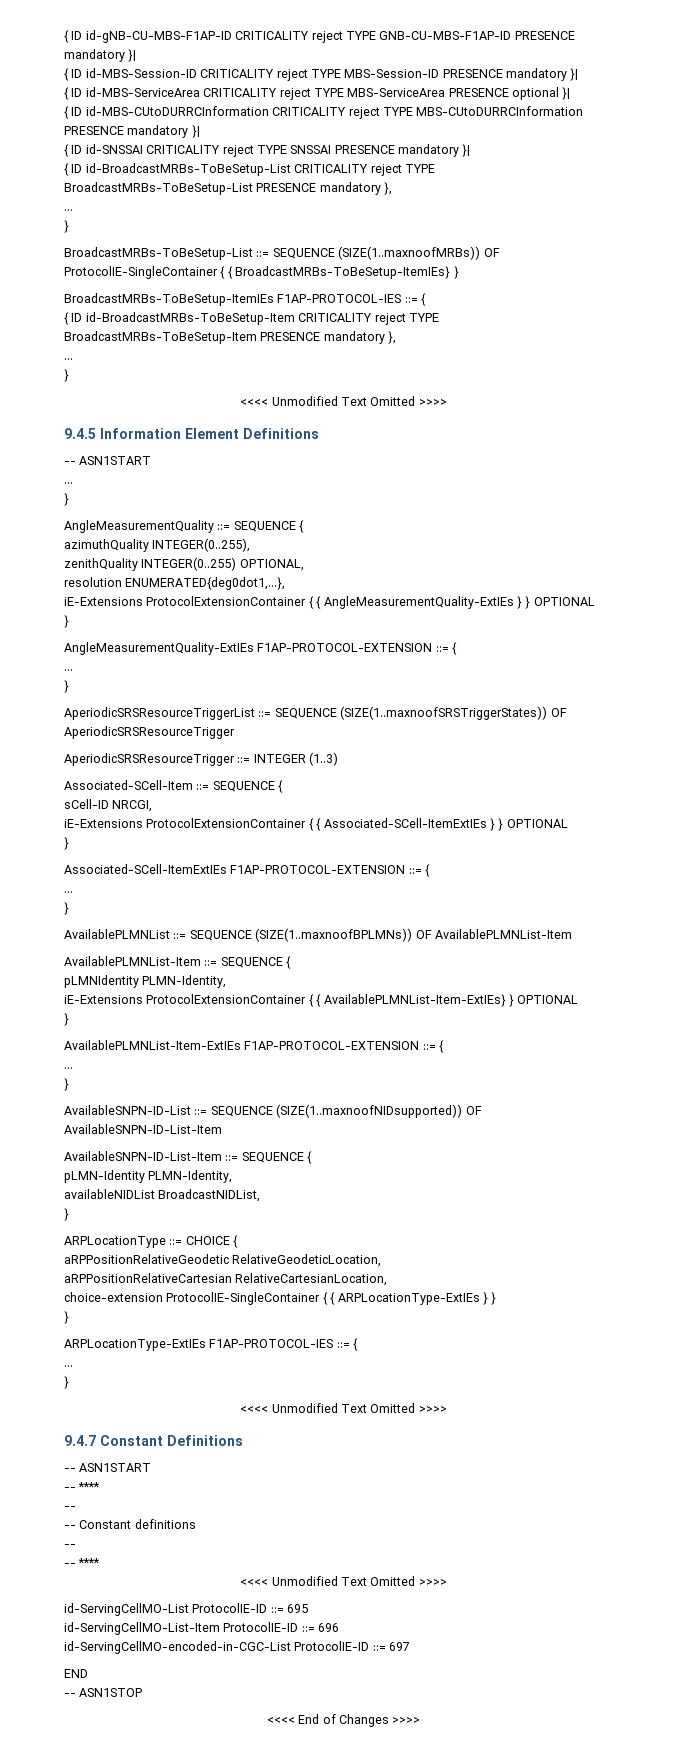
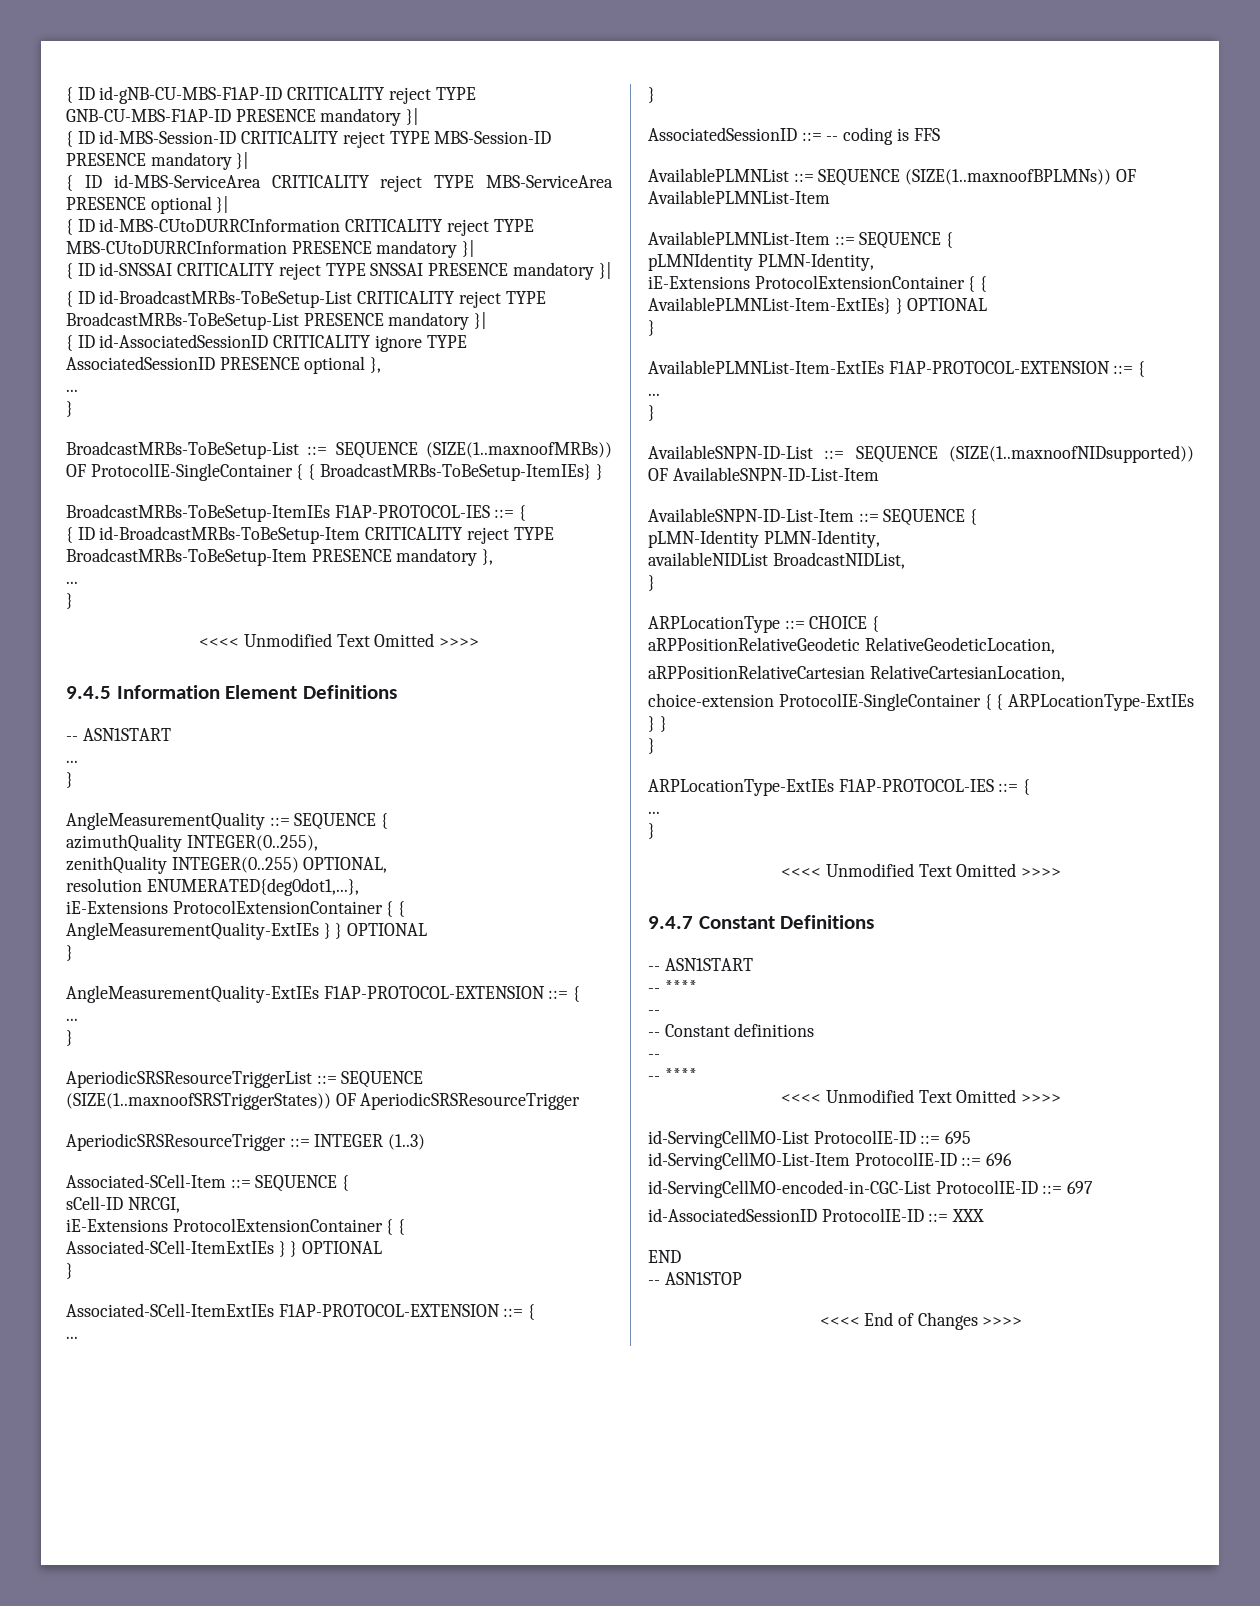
- { ID id-BroadcastMRBs-ToBeSetup-List CRITICALITY reject TYPE BroadcastMRBs-ToBeSetup-List PRESENCE mandatory },
+ { ID id-BroadcastMRBs-ToBeSetup-List CRITICALITY reject TYPE BroadcastMRBs-ToBeSetup-List PRESENCE mandatory }|
+ { ID id-AssociatedSessionID CRITICALITY ignore TYPE AssociatedSessionID PRESENCE optional },
+ AssociatedSessionID ::= -- coding is FFS
+ id-AssociatedSessionID ProtocolIE-ID ::= XXX

